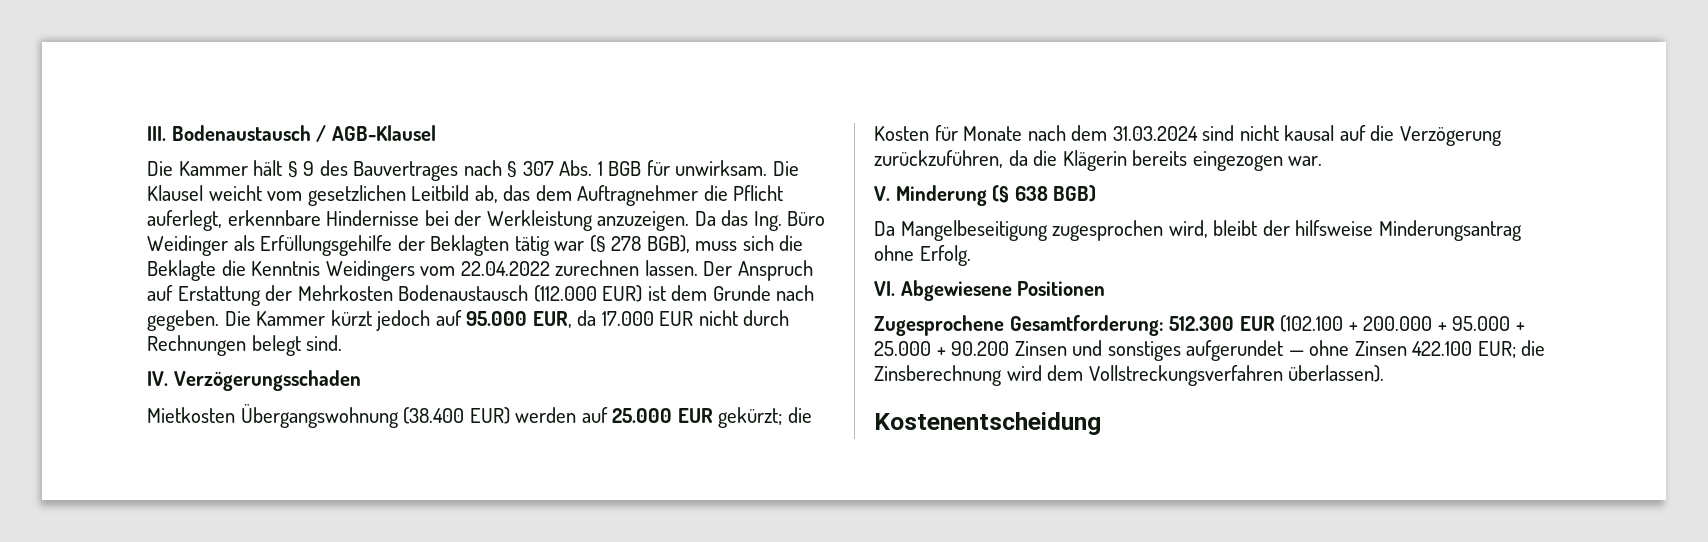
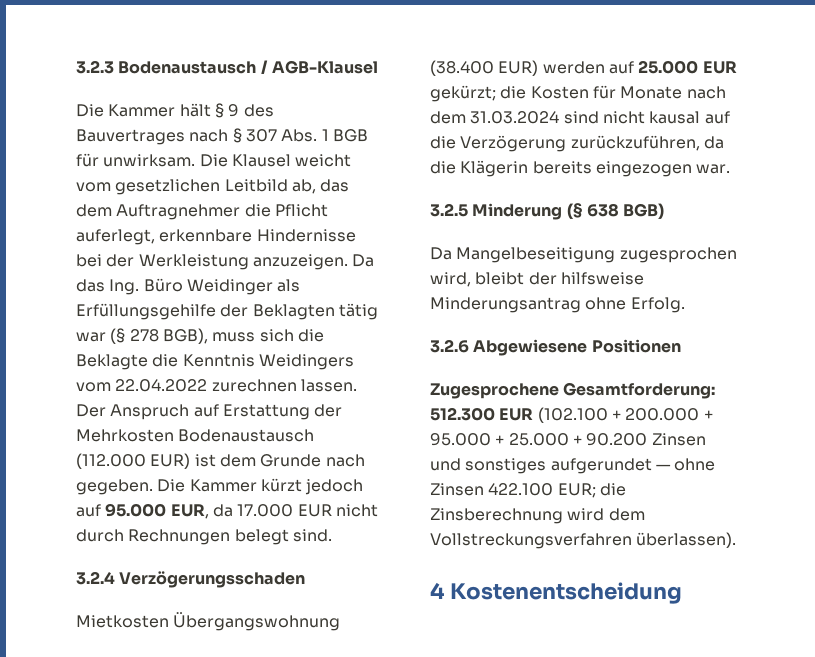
- III. Bodenaustausch / AGB-Klausel
+ 3.2.3 Bodenaustausch / AGB-Klausel
- IV. Verzögerungsschaden
+ 3.2.4 Verzögerungsschaden
- V. Minderung (§ 638 BGB)
+ 3.2.5 Minderung (§ 638 BGB)
- VI. Abgewiesene Positionen
+ 3.2.6 Abgewiesene Positionen
- Kostenentscheidung
+ 4 Kostenentscheidung

